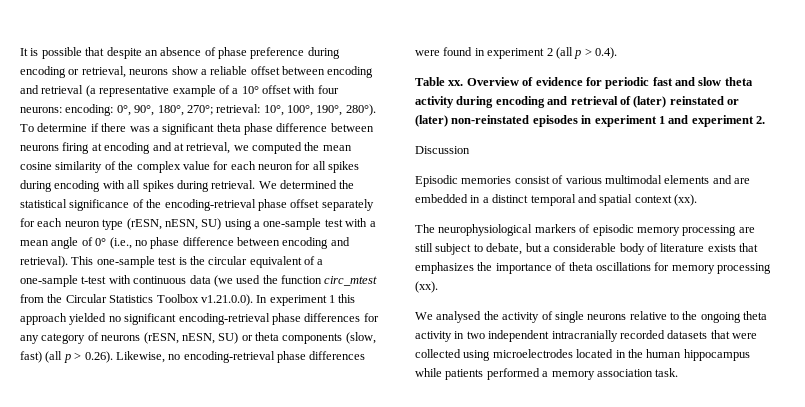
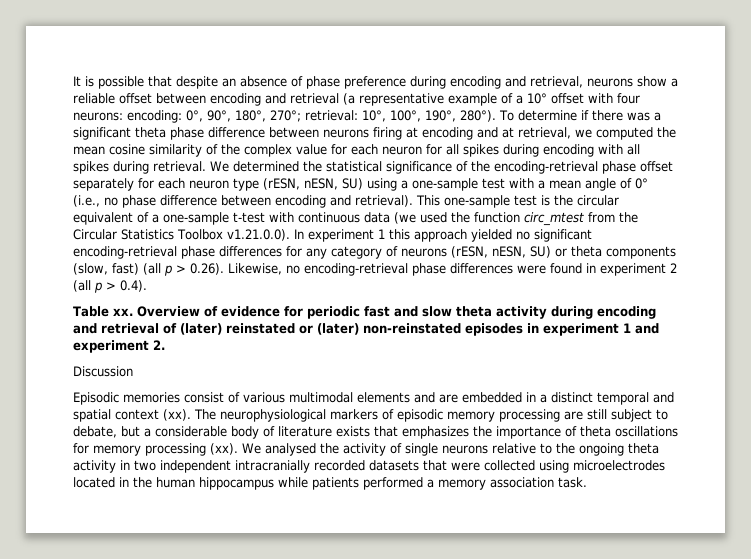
- It is possible that despite an absence of phase preference during encoding or retrieval, neurons show a reliable offset between encoding and retrieval (a representative example of a 10° offset with four neurons: encoding: 0°, 90°, 180°, 270°; retrieval: 10°, 100°, 190°, 280°).
+ It is possible that despite an absence of phase preference during encoding and retrieval, neurons show a reliable offset between encoding and retrieval (a representative example of a 10° offset with four neurons: encoding: 0°, 90°, 180°, 270°; retrieval: 10°, 100°, 190°, 280°).
- Episodic memories consist of various multimodal elements and are embedded in a distinct temporal and spatial context (xx).
- The neurophysiological markers of episodic memory processing are still subject to debate, but a considerable body of literature exists that emphasizes the importance of theta oscillations for memory processing (xx).
- We analysed the activity of single neurons relative to the ongoing theta activity in two independent intracranially recorded datasets that were collected using microelectrodes located in the human hippocampus while patients performed a memory association task.
+ Episodic memories consist of various multimodal elements and are embedded in a distinct temporal and spatial context (xx). The neurophysiological markers of episodic memory processing are still subject to debate, but a considerable body of literature exists that emphasizes the importance of theta oscillations for memory processing (xx). We analysed the activity of single neurons relative to the ongoing theta activity in two independent intracranially recorded datasets that were collected using microelectrodes located in the human hippocampus while patients performed a memory association task.

